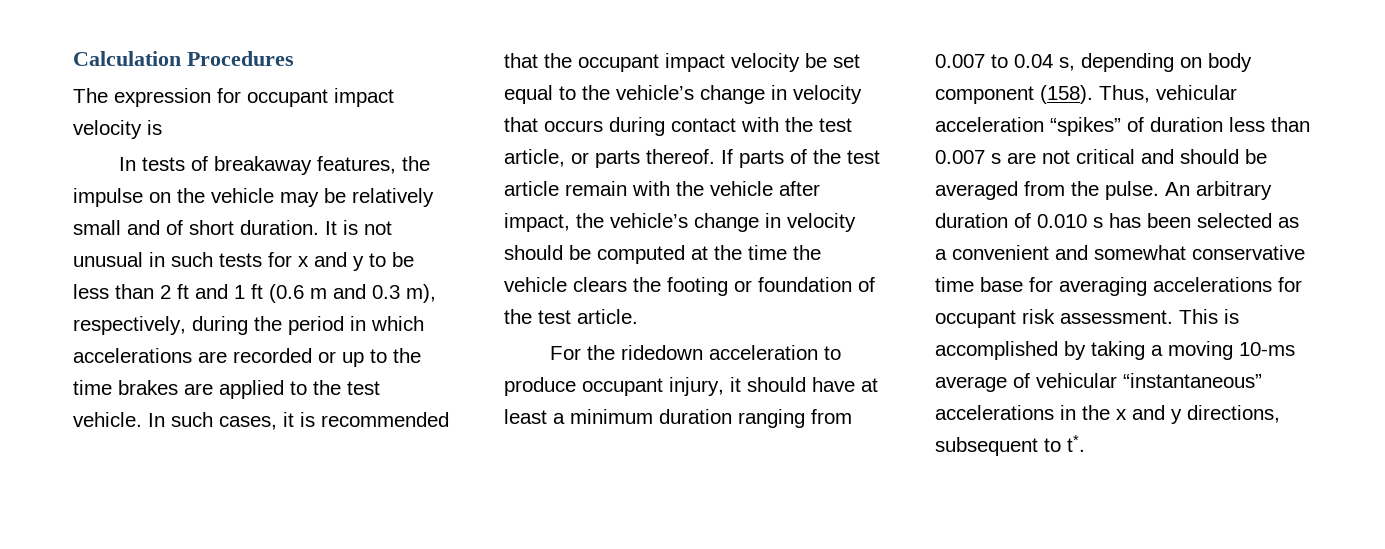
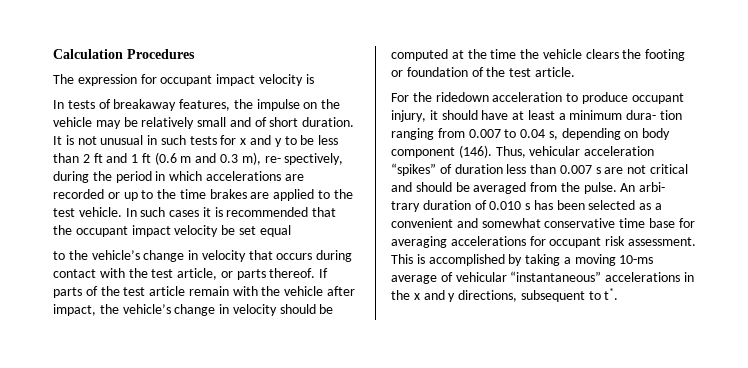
- It is not unusual in such tests for x and y to be less than 2 ft and 1 ft (0.6 m and 0.3 m), respectively, during the period in which accelerations are recorded or up to the time brakes are applied to the test vehicle.
+ It is not unusual in such tests for x and y to be less than 2 ft and 1 ft (0.6 m and 0.3 m), re- spectively, during the period in which accelerations are recorded or up to the time brakes are applied to the test vehicle.
- In such cases, it is recommended that the occupant impact velocity be set equal to the vehicle’s change in velocity that occurs during contact with the test article, or parts thereof.
+ In such cases it is recommended that the occupant impact velocity be set equal
+ to the vehicle’s change in velocity that occurs during contact with the test article, or parts thereof.
- For the ridedown acceleration to produce occupant injury, it should have at least a minimum duration ranging from 0.007 to 0.04 s, depending on body component (158).
+ For the ridedown acceleration to produce occupant injury, it should have at least a minimum dura- tion ranging from 0.007 to 0.04 s, depending on body component (146).
- An arbitrary duration of 0.010 s has been selected as a convenient and somewhat conservative time base for averaging accelerations for occupant risk assessment.
+ An arbi- trary duration of 0.010 s has been selected as a convenient and somewhat conservative time base for averaging accelerations for occupant risk assessment.

